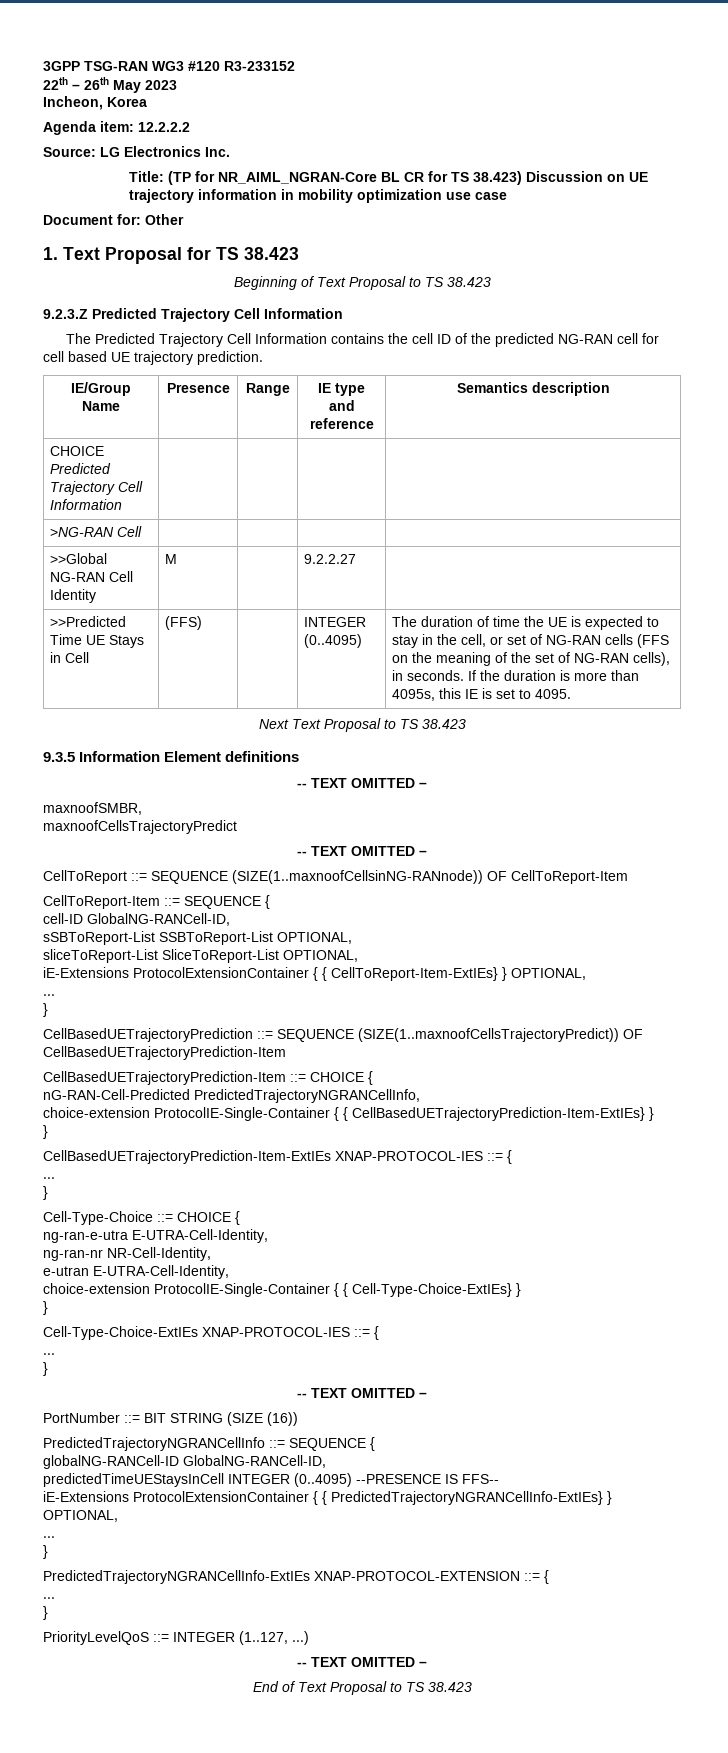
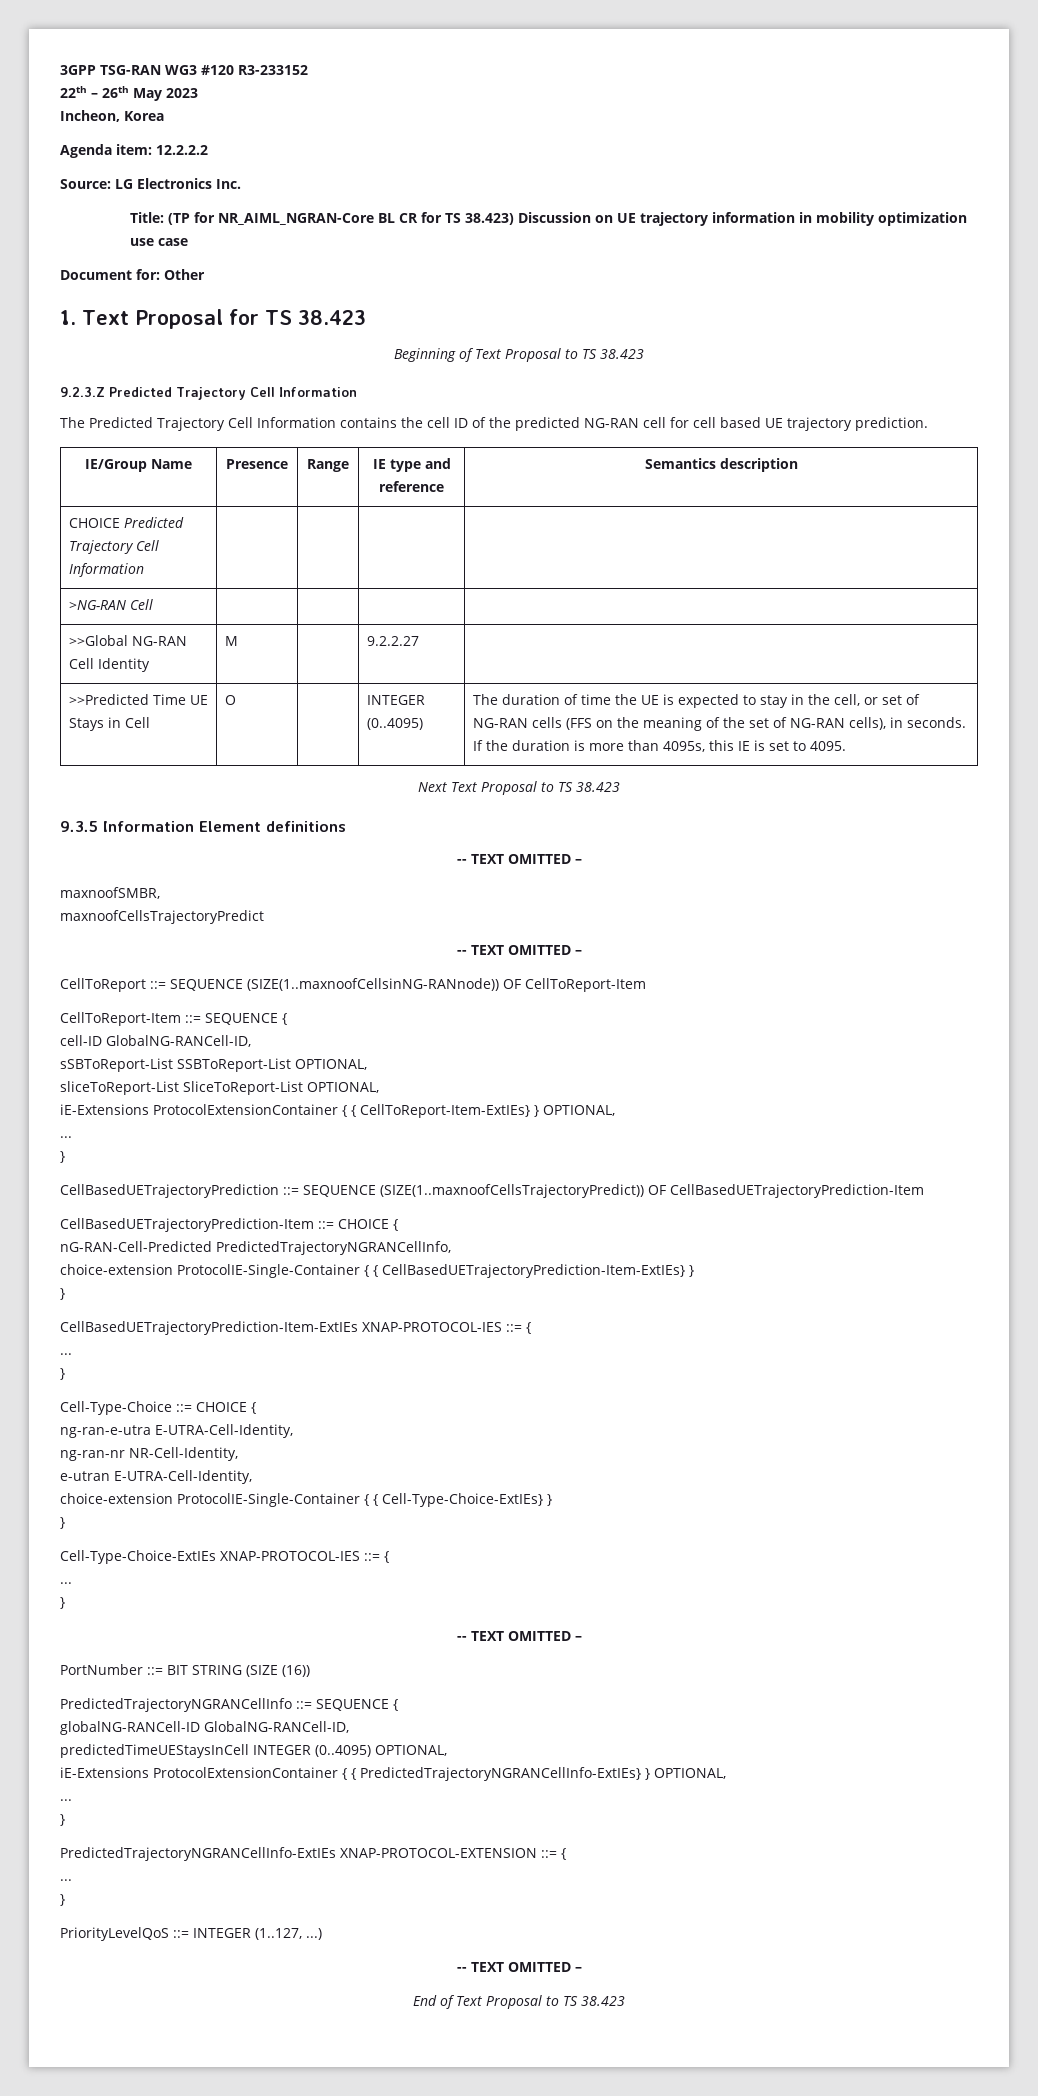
- (FFS)
+ O
- predictedTimeUEStaysInCell INTEGER (0..4095) --PRESENCE IS FFS--
+ predictedTimeUEStaysInCell INTEGER (0..4095) OPTIONAL,

